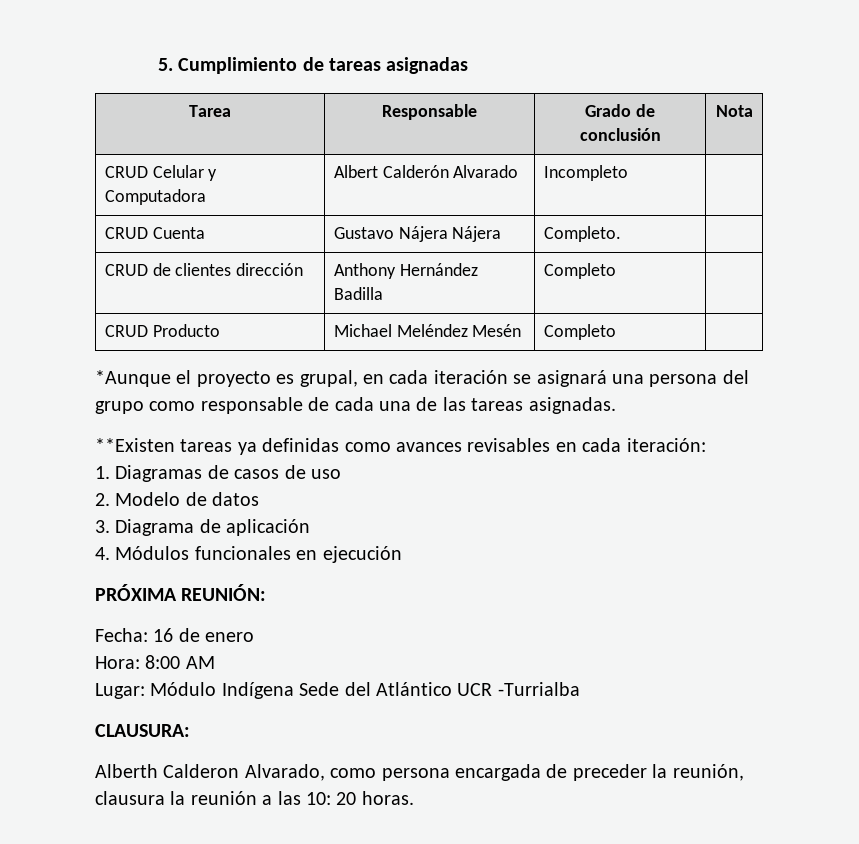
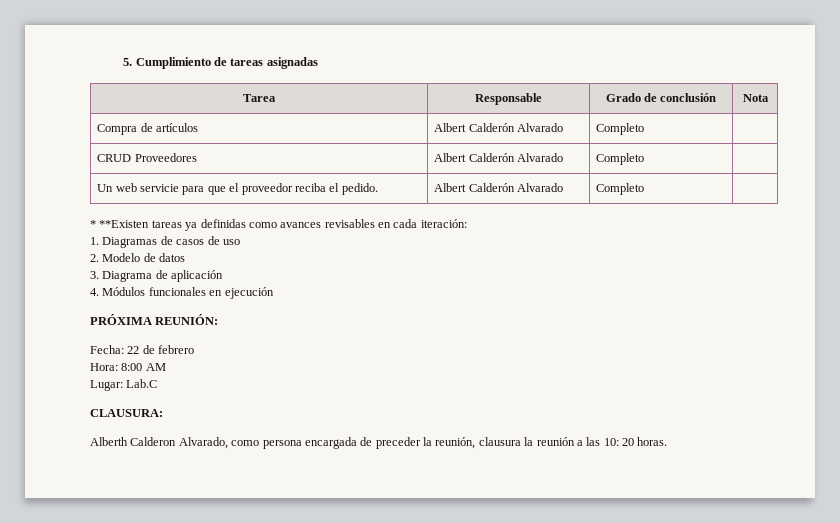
- CRUD Celular y Computadora | Albert Calderón Alvarado | Incompleto |
- CRUD Cuenta | Gustavo Nájera Nájera | Completo. |
- CRUD de clientes dirección | Anthony Hernández Badilla | Completo |
- CRUD Producto | Michael Meléndez Mesén | Completo |
- *Aunque el proyecto es grupal, en cada iteración se asignará una persona del grupo como responsable de cada una de las tareas asignadas.
- **Existen tareas ya definidas como avances revisables en cada iteración:
+ Compra de artículos | Albert Calderón Alvarado | Completo |
+ CRUD Proveedores | Albert Calderón Alvarado | Completo |
+ Un web servicie para que el proveedor reciba el pedido. | Albert Calderón Alvarado | Completo |
+ * **Existen tareas ya definidas como avances revisables en cada iteración:
- Fecha: 16 de enero
+ Fecha: 22 de febrero
- Lugar: Módulo Indígena Sede del Atlántico UCR -Turrialba
+ Lugar: Lab.C

